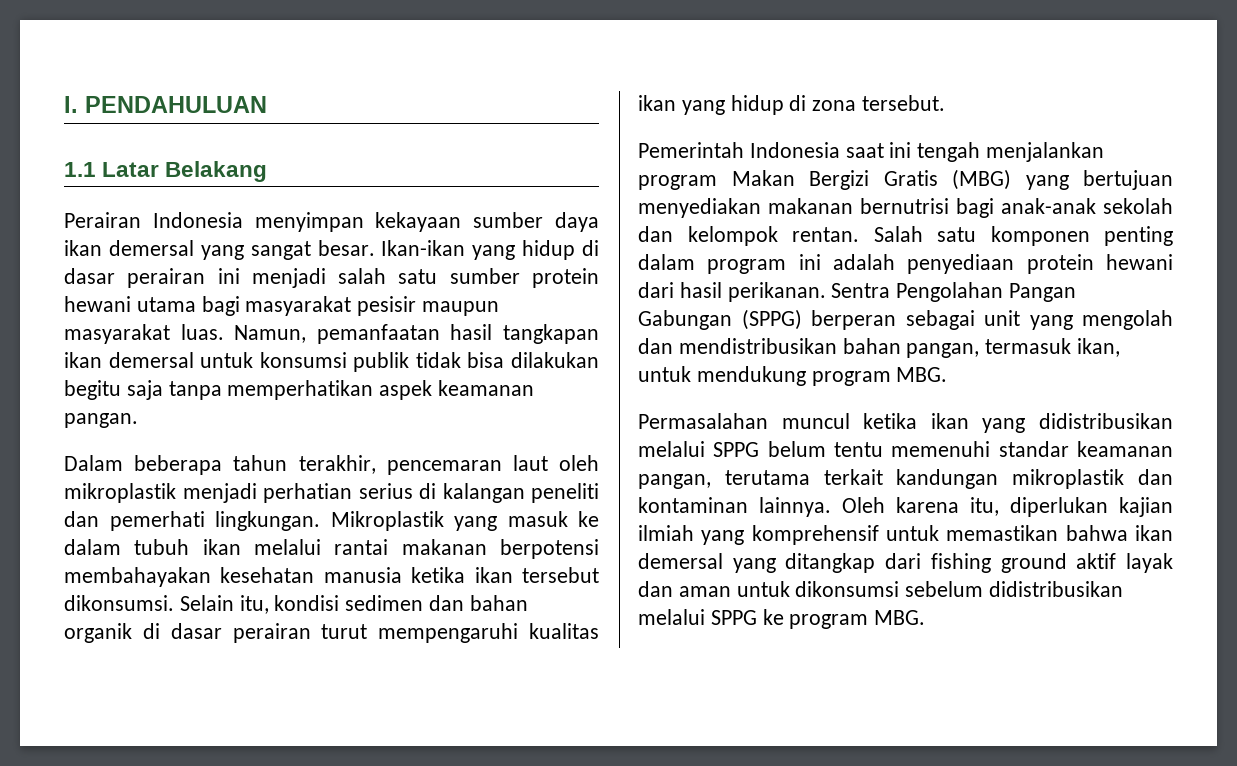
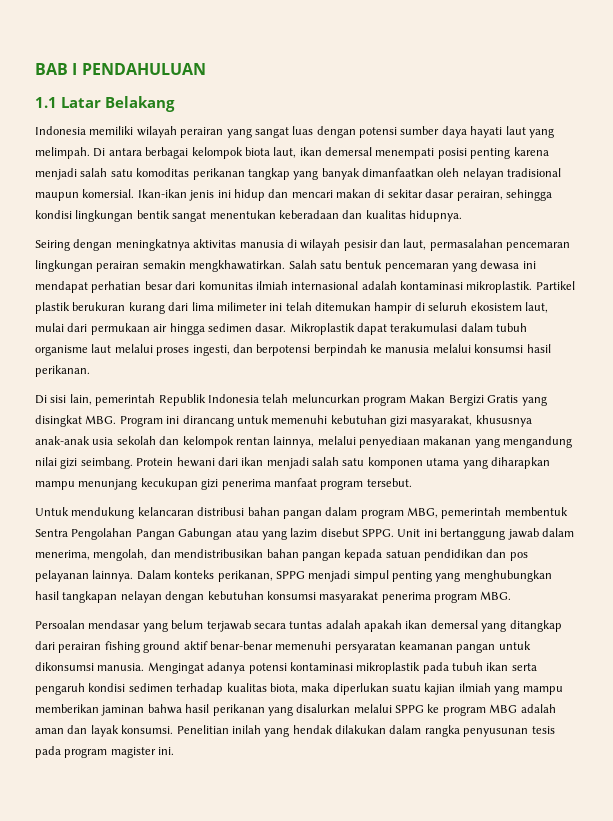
- I. PENDAHULUAN
+ BAB I PENDAHULUAN
- Perairan Indonesia menyimpan kekayaan sumber daya ikan demersal yang sangat besar. Ikan-ikan yang hidup di dasar perairan ini menjadi salah satu sumber protein hewani utama bagi masyarakat pesisir maupun masyarakat luas. Namun, pemanfaatan hasil tangkapan ikan demersal untuk konsumsi publik tidak bisa dilakukan begitu saja tanpa memperhatikan aspek keamanan pangan.
- Dalam beberapa tahun terakhir, pencemaran laut oleh mikroplastik menjadi perhatian serius di kalangan peneliti dan pemerhati lingkungan. Mikroplastik yang masuk ke dalam tubuh ikan melalui rantai makanan berpotensi membahayakan kesehatan manusia ketika ikan tersebut dikonsumsi. Selain itu, kondisi sedimen dan bahan organik di dasar perairan turut mempengaruhi kualitas ikan yang hidup di zona tersebut.
- Pemerintah Indonesia saat ini tengah menjalankan program Makan Bergizi Gratis (MBG) yang bertujuan menyediakan makanan bernutrisi bagi anak-anak sekolah dan kelompok rentan. Salah satu komponen penting dalam program ini adalah penyediaan protein hewani dari hasil perikanan. Sentra Pengolahan Pangan Gabungan (SPPG) berperan sebagai unit yang mengolah dan mendistribusikan bahan pangan, termasuk ikan, untuk mendukung program MBG.
- Permasalahan muncul ketika ikan yang didistribusikan melalui SPPG belum tentu memenuhi standar keamanan pangan, terutama terkait kandungan mikroplastik dan kontaminan lainnya. Oleh karena itu, diperlukan kajian ilmiah yang komprehensif untuk memastikan bahwa ikan demersal yang ditangkap dari fishing ground aktif layak dan aman untuk dikonsumsi sebelum didistribusikan melalui SPPG ke program MBG.
+ Indonesia memiliki wilayah perairan yang sangat luas dengan potensi sumber daya hayati laut yang melimpah. Di antara berbagai kelompok biota laut, ikan demersal menempati posisi penting karena menjadi salah satu komoditas perikanan tangkap yang banyak dimanfaatkan oleh nelayan tradisional maupun komersial. Ikan-ikan jenis ini hidup dan mencari makan di sekitar dasar perairan, sehingga kondisi lingkungan bentik sangat menentukan keberadaan dan kualitas hidupnya.
+ Seiring dengan meningkatnya aktivitas manusia di wilayah pesisir dan laut, permasalahan pencemaran lingkungan perairan semakin mengkhawatirkan. Salah satu bentuk pencemaran yang dewasa ini mendapat perhatian besar dari komunitas ilmiah internasional adalah kontaminasi mikroplastik. Partikel plastik berukuran kurang dari lima milimeter ini telah ditemukan hampir di seluruh ekosistem laut, mulai dari permukaan air hingga sedimen dasar. Mikroplastik dapat terakumulasi dalam tubuh organisme laut melalui proses ingesti, dan berpotensi berpindah ke manusia melalui konsumsi hasil perikanan.
+ Di sisi lain, pemerintah Republik Indonesia telah meluncurkan program Makan Bergizi Gratis yang disingkat MBG. Program ini dirancang untuk memenuhi kebutuhan gizi masyarakat, khususnya anak-anak usia sekolah dan kelompok rentan lainnya, melalui penyediaan makanan yang mengandung nilai gizi seimbang. Protein hewani dari ikan menjadi salah satu komponen utama yang diharapkan mampu menunjang kecukupan gizi penerima manfaat program tersebut.
+ Untuk mendukung kelancaran distribusi bahan pangan dalam program MBG, pemerintah membentuk Sentra Pengolahan Pangan Gabungan atau yang lazim disebut SPPG. Unit ini bertanggung jawab dalam menerima, mengolah, dan mendistribusikan bahan pangan kepada satuan pendidikan dan pos pelayanan lainnya. Dalam konteks perikanan, SPPG menjadi simpul penting yang menghubungkan hasil tangkapan nelayan dengan kebutuhan konsumsi masyarakat penerima program MBG.
+ Persoalan mendasar yang belum terjawab secara tuntas adalah apakah ikan demersal yang ditangkap dari perairan fishing ground aktif benar-benar memenuhi persyaratan keamanan pangan untuk dikonsumsi manusia. Mengingat adanya potensi kontaminasi mikroplastik pada tubuh ikan serta pengaruh kondisi sedimen terhadap kualitas biota, maka diperlukan suatu kajian ilmiah yang mampu memberikan jaminan bahwa hasil perikanan yang disalurkan melalui SPPG ke program MBG adalah aman dan layak konsumsi. Penelitian inilah yang hendak dilakukan dalam rangka penyusunan tesis pada program magister ini.

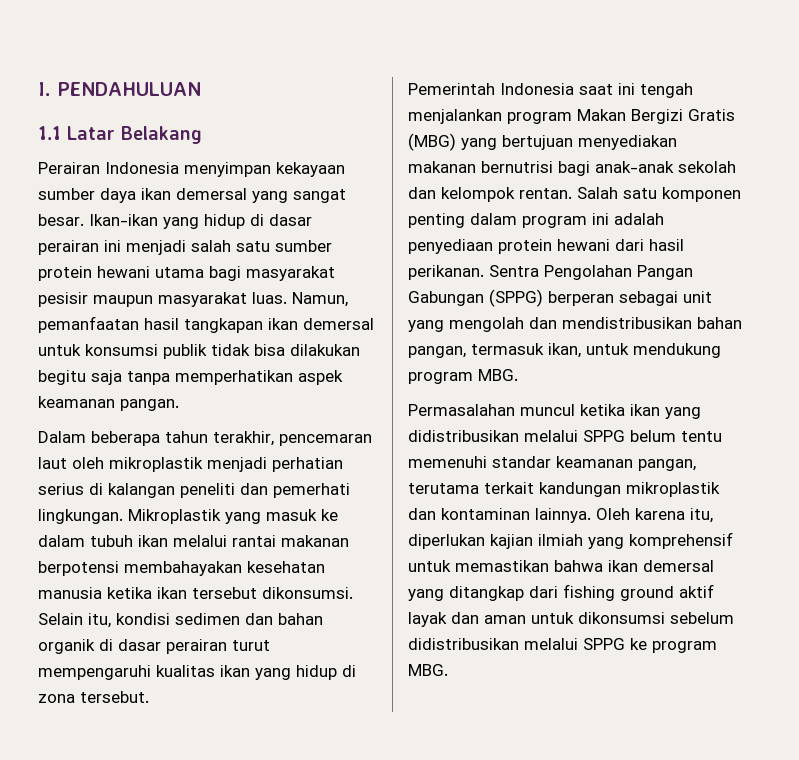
- BAB I PENDAHULUAN
+ I. PENDAHULUAN
- Indonesia memiliki wilayah perairan yang sangat luas dengan potensi sumber daya hayati laut yang melimpah. Di antara berbagai kelompok biota laut, ikan demersal menempati posisi penting karena menjadi salah satu komoditas perikanan tangkap yang banyak dimanfaatkan oleh nelayan tradisional maupun komersial. Ikan-ikan jenis ini hidup dan mencari makan di sekitar dasar perairan, sehingga kondisi lingkungan bentik sangat menentukan keberadaan dan kualitas hidupnya.
- Seiring dengan meningkatnya aktivitas manusia di wilayah pesisir dan laut, permasalahan pencemaran lingkungan perairan semakin mengkhawatirkan. Salah satu bentuk pencemaran yang dewasa ini mendapat perhatian besar dari komunitas ilmiah internasional adalah kontaminasi mikroplastik. Partikel plastik berukuran kurang dari lima milimeter ini telah ditemukan hampir di seluruh ekosistem laut, mulai dari permukaan air hingga sedimen dasar. Mikroplastik dapat terakumulasi dalam tubuh organisme laut melalui proses ingesti, dan berpotensi berpindah ke manusia melalui konsumsi hasil perikanan.
- Di sisi lain, pemerintah Republik Indonesia telah meluncurkan program Makan Bergizi Gratis yang disingkat MBG. Program ini dirancang untuk memenuhi kebutuhan gizi masyarakat, khususnya anak-anak usia sekolah dan kelompok rentan lainnya, melalui penyediaan makanan yang mengandung nilai gizi seimbang. Protein hewani dari ikan menjadi salah satu komponen utama yang diharapkan mampu menunjang kecukupan gizi penerima manfaat program tersebut.
- Untuk mendukung kelancaran distribusi bahan pangan dalam program MBG, pemerintah membentuk Sentra Pengolahan Pangan Gabungan atau yang lazim disebut SPPG. Unit ini bertanggung jawab dalam menerima, mengolah, dan mendistribusikan bahan pangan kepada satuan pendidikan dan pos pelayanan lainnya. Dalam konteks perikanan, SPPG menjadi simpul penting yang menghubungkan hasil tangkapan nelayan dengan kebutuhan konsumsi masyarakat penerima program MBG.
- Persoalan mendasar yang belum terjawab secara tuntas adalah apakah ikan demersal yang ditangkap dari perairan fishing ground aktif benar-benar memenuhi persyaratan keamanan pangan untuk dikonsumsi manusia. Mengingat adanya potensi kontaminasi mikroplastik pada tubuh ikan serta pengaruh kondisi sedimen terhadap kualitas biota, maka diperlukan suatu kajian ilmiah yang mampu memberikan jaminan bahwa hasil perikanan yang disalurkan melalui SPPG ke program MBG adalah aman dan layak konsumsi. Penelitian inilah yang hendak dilakukan dalam rangka penyusunan tesis pada program magister ini.
+ Perairan Indonesia menyimpan kekayaan sumber daya ikan demersal yang sangat besar. Ikan-ikan yang hidup di dasar perairan ini menjadi salah satu sumber protein hewani utama bagi masyarakat pesisir maupun masyarakat luas. Namun, pemanfaatan hasil tangkapan ikan demersal untuk konsumsi publik tidak bisa dilakukan begitu saja tanpa memperhatikan aspek keamanan pangan.
+ Dalam beberapa tahun terakhir, pencemaran laut oleh mikroplastik menjadi perhatian serius di kalangan peneliti dan pemerhati lingkungan. Mikroplastik yang masuk ke dalam tubuh ikan melalui rantai makanan berpotensi membahayakan kesehatan manusia ketika ikan tersebut dikonsumsi. Selain itu, kondisi sedimen dan bahan organik di dasar perairan turut mempengaruhi kualitas ikan yang hidup di zona tersebut.
+ Pemerintah Indonesia saat ini tengah menjalankan program Makan Bergizi Gratis (MBG) yang bertujuan menyediakan makanan bernutrisi bagi anak-anak sekolah dan kelompok rentan. Salah satu komponen penting dalam program ini adalah penyediaan protein hewani dari hasil perikanan. Sentra Pengolahan Pangan Gabungan (SPPG) berperan sebagai unit yang mengolah dan mendistribusikan bahan pangan, termasuk ikan, untuk mendukung program MBG.
+ Permasalahan muncul ketika ikan yang didistribusikan melalui SPPG belum tentu memenuhi standar keamanan pangan, terutama terkait kandungan mikroplastik dan kontaminan lainnya. Oleh karena itu, diperlukan kajian ilmiah yang komprehensif untuk memastikan bahwa ikan demersal yang ditangkap dari fishing ground aktif layak dan aman untuk dikonsumsi sebelum didistribusikan melalui SPPG ke program MBG.

